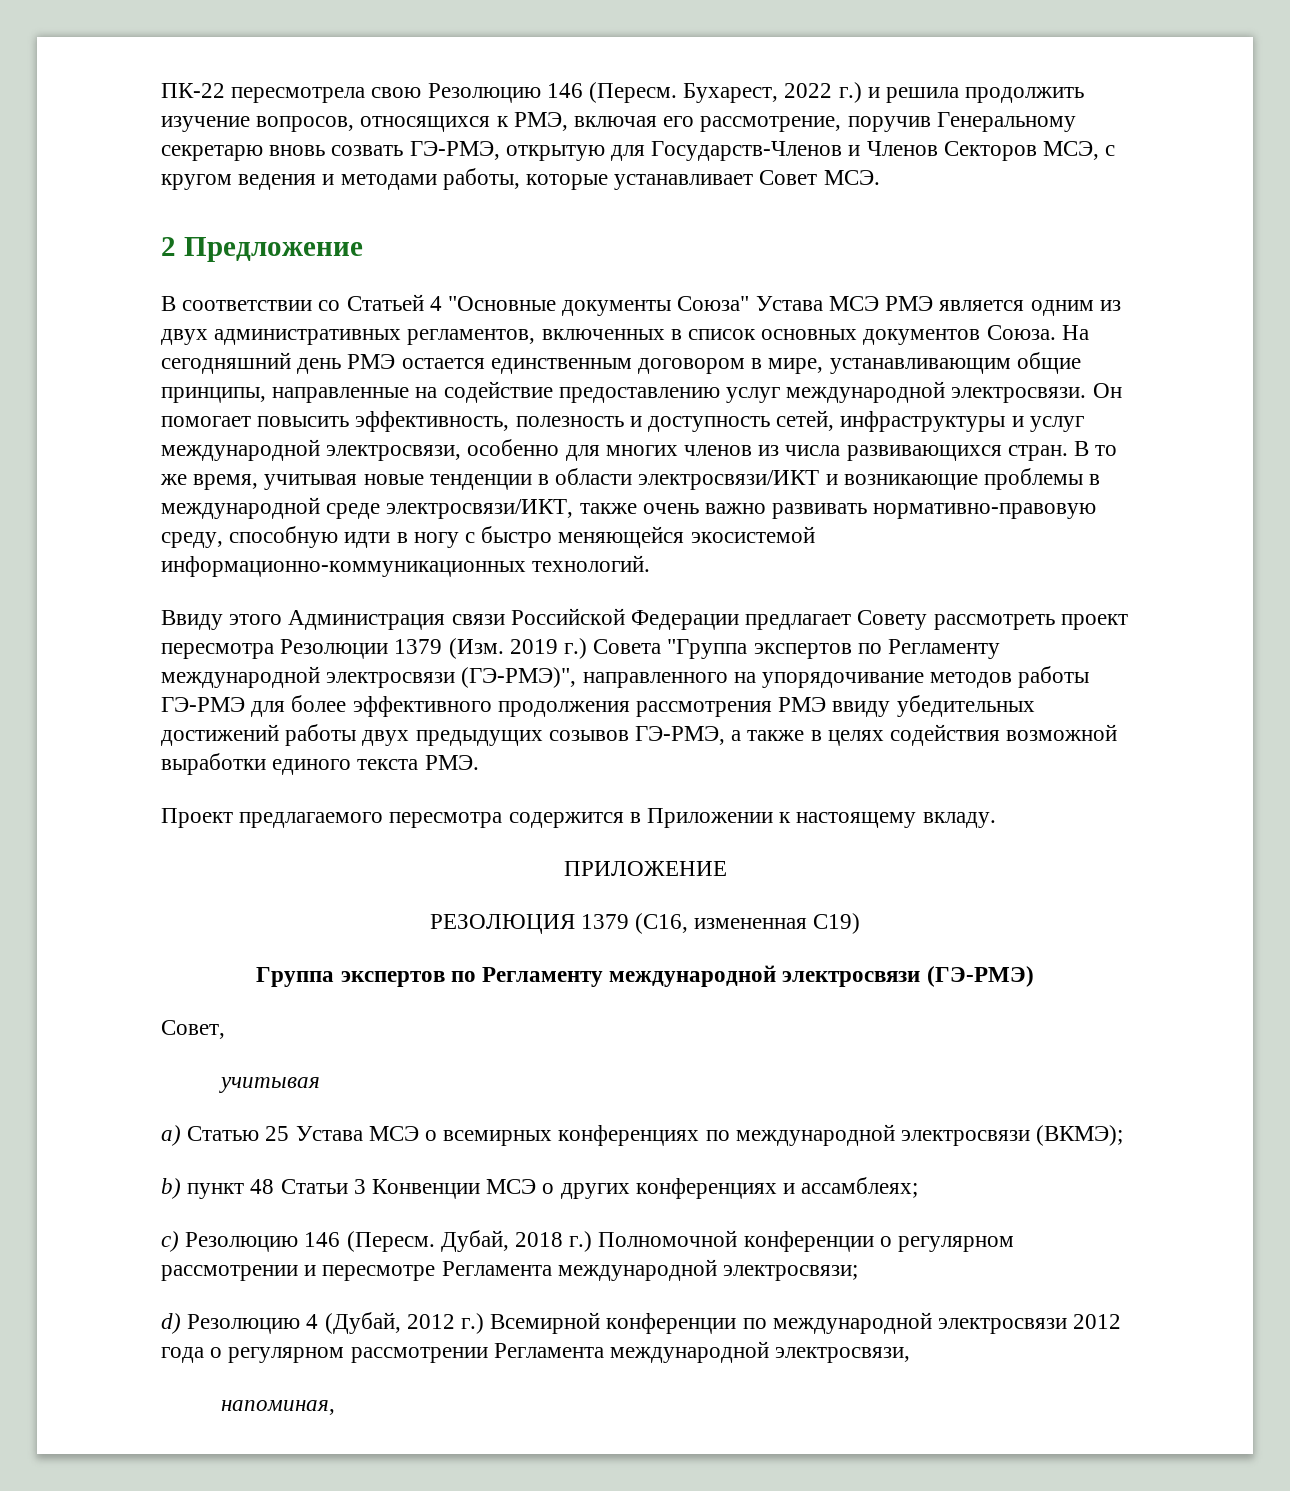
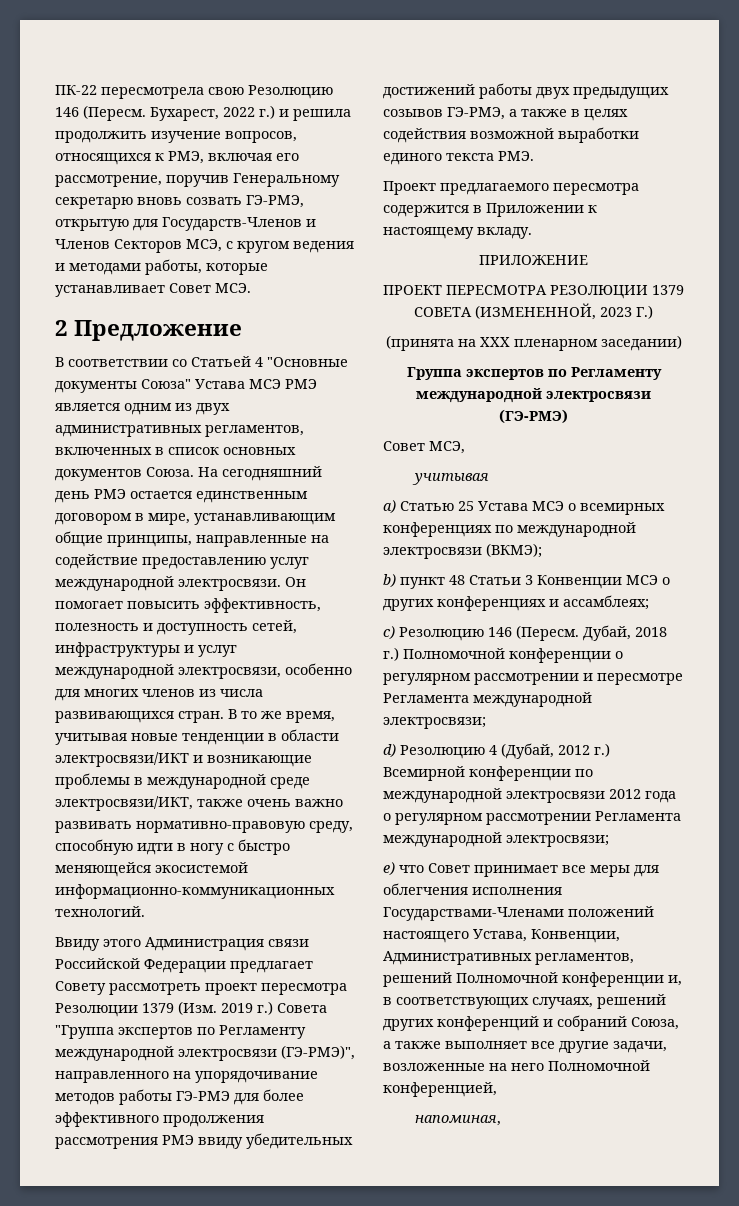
- РЕЗОЛЮЦИЯ 1379 (C16, измененная C19)
+ ПРОЕКТ ПЕРЕСМОТРА РЕЗОЛЮЦИИ 1379 СОВЕТА (ИЗМЕНЕННОЙ, 2023 Г.)
+ (принята на ХХХ пленарном заседании)
- Совет,
+ Совет МСЭ,
- d) Резолюцию 4 (Дубай, 2012 г.) Всемирной конференции по международной электросвязи 2012 года о регулярном рассмотрении Регламента международной электросвязи,
+ d) Резолюцию 4 (Дубай, 2012 г.) Всемирной конференции по международной электросвязи 2012 года о регулярном рассмотрении Регламента международной электросвязи;
+ e) что Совет принимает все меры для облегчения исполнения Государствами-Членами положений настоящего Устава, Конвенции, Административных регламентов, решений Полномочной конференции и, в соответствующих случаях, решений других конференций и собраний Союза, а также выполняет все другие задачи, возложенные на него Полномочной конференцией,

